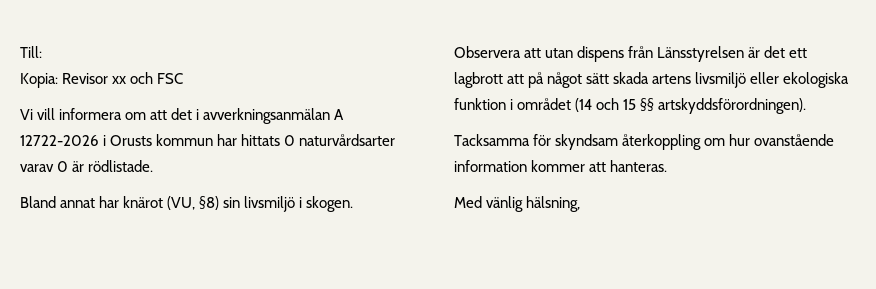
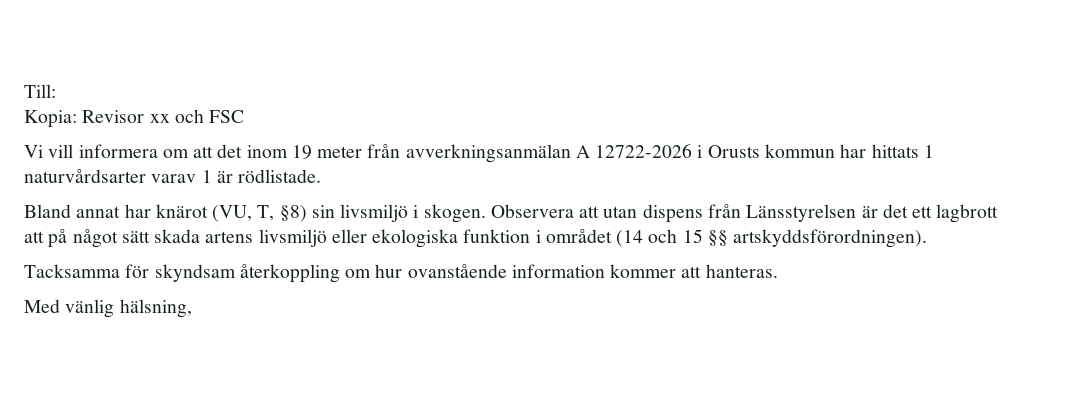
- Vi vill informera om att det i avverkningsanmälan A 12722-2026 i Orusts kommun har hittats 0 naturvårdsarter varav 0 är rödlistade.
+ Vi vill informera om att det inom 19 meter från avverkningsanmälan A 12722-2026 i Orusts kommun har hittats 1 naturvårdsarter varav 1 är rödlistade.
- Bland annat har knärot (VU, §8) sin livsmiljö i skogen.
+ Bland annat har knärot (VU, T, §8) sin livsmiljö i skogen.

